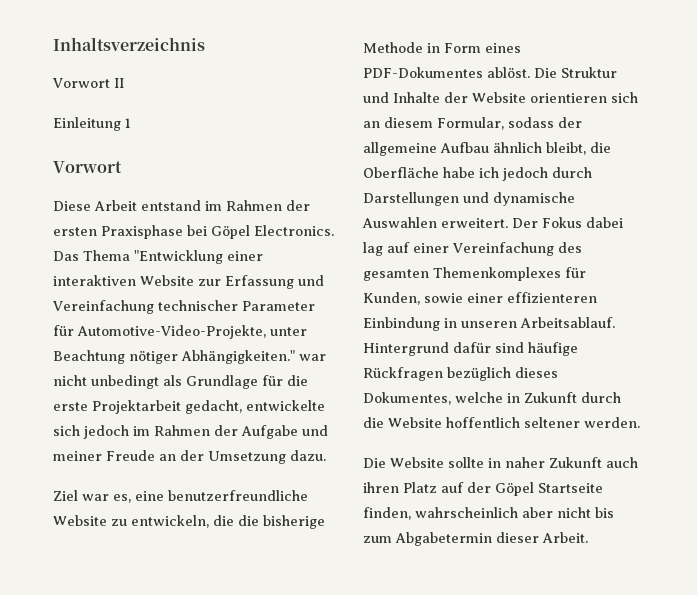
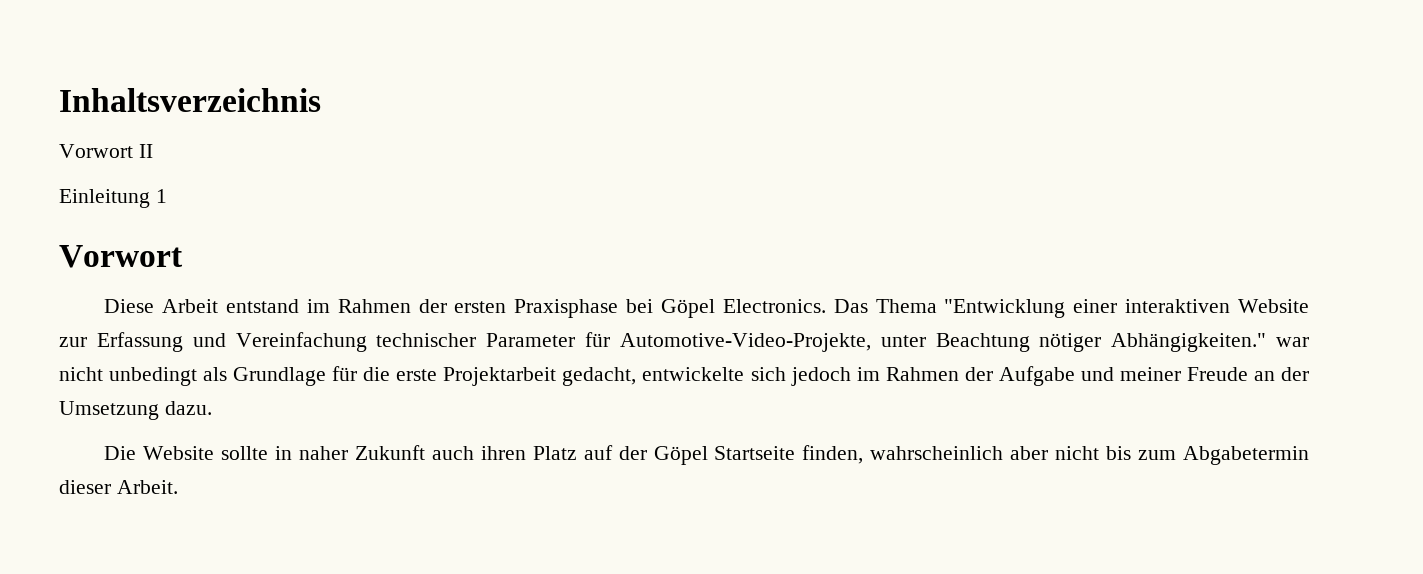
- Ziel war es, eine benutzerfreundliche Website zu entwickeln, die die bisherige Methode in Form eines PDF-Dokumentes ablöst. Die Struktur und Inhalte der Website orientieren sich an diesem Formular, sodass der allgemeine Aufbau ähnlich bleibt, die Oberfläche habe ich jedoch durch Darstellungen und dynamische Auswahlen erweitert. Der Fokus dabei lag auf einer Vereinfachung des gesamten Themenkomplexes für Kunden, sowie einer effizienteren Einbindung in unseren Arbeitsablauf. Hintergrund dafür sind häufige Rückfragen bezüglich dieses Dokumentes, welche in Zukunft durch die Website hoffentlich seltener werden.

